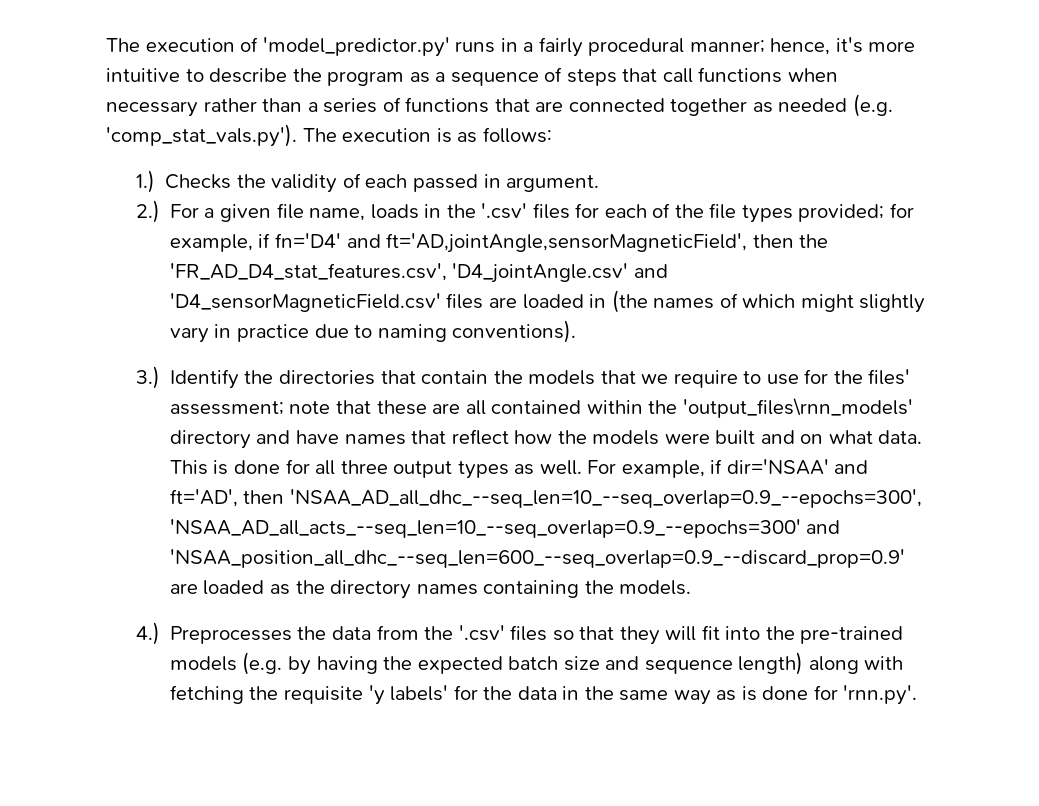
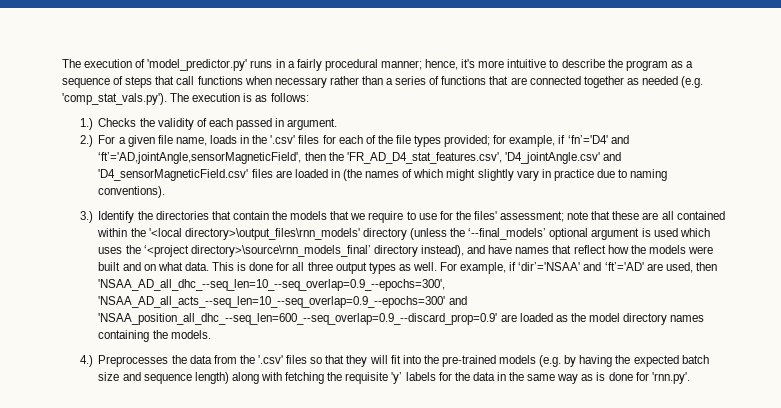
- 2.) For a given file name, loads in the '.csv' files for each of the file types provided; for example, if fn='D4' and ft='AD,jointAngle,sensorMagneticField', then the 'FR_AD_D4_stat_features.csv', 'D4_jointAngle.csv' and 'D4_sensorMagneticField.csv' files are loaded in (the names of which might slightly vary in practice due to naming conventions).
+ 2.) For a given file name, loads in the '.csv' files for each of the file types provided; for example, if ‘fn’='D4' and ‘ft’='AD,jointAngle,sensorMagneticField', then the 'FR_AD_D4_stat_features.csv', 'D4_jointAngle.csv' and 'D4_sensorMagneticField.csv' files are loaded in (the names of which might slightly vary in practice due to naming conventions).
- 3.) Identify the directories that contain the models that we require to use for the files' assessment; note that these are all contained within the 'output_files\rnn_models' directory and have names that reflect how the models were built and on what data.
+ 3.) Identify the directories that contain the models that we require to use for the files' assessment; note that these are all contained within the '<local directory>\output_files\rnn_models' directory (unless the ‘--final_models’ optional argument is used which uses the ‘<project directory>\source\rnn_models_final’ directory instead), and have names that reflect how the models were built and on what data.
- For example, if dir='NSAA' and ft='AD', then 'NSAA_AD_all_dhc_--seq_len=10_--seq_overlap=0.9_--epochs=300', 'NSAA_AD_all_acts_--seq_len=10_--seq_overlap=0.9_--epochs=300' and 'NSAA_position_all_dhc_--seq_len=600_--seq_overlap=0.9_--discard_prop=0.9' are loaded as the directory names containing the models.
+ For example, if ‘dir’='NSAA' and ‘ft’='AD' are used, then 'NSAA_AD_all_dhc_--seq_len=10_--seq_overlap=0.9_--epochs=300', 'NSAA_AD_all_acts_--seq_len=10_--seq_overlap=0.9_--epochs=300' and 'NSAA_position_all_dhc_--seq_len=600_--seq_overlap=0.9_--discard_prop=0.9' are loaded as the model directory names containing the models.
- 4.) Preprocesses the data from the '.csv' files so that they will fit into the pre-trained models (e.g. by having the expected batch size and sequence length) along with fetching the requisite 'y labels' for the data in the same way as is done for 'rnn.py'.
+ 4.) Preprocesses the data from the '.csv' files so that they will fit into the pre-trained models (e.g. by having the expected batch size and sequence length) along with fetching the requisite 'y’ labels for the data in the same way as is done for 'rnn.py'.

